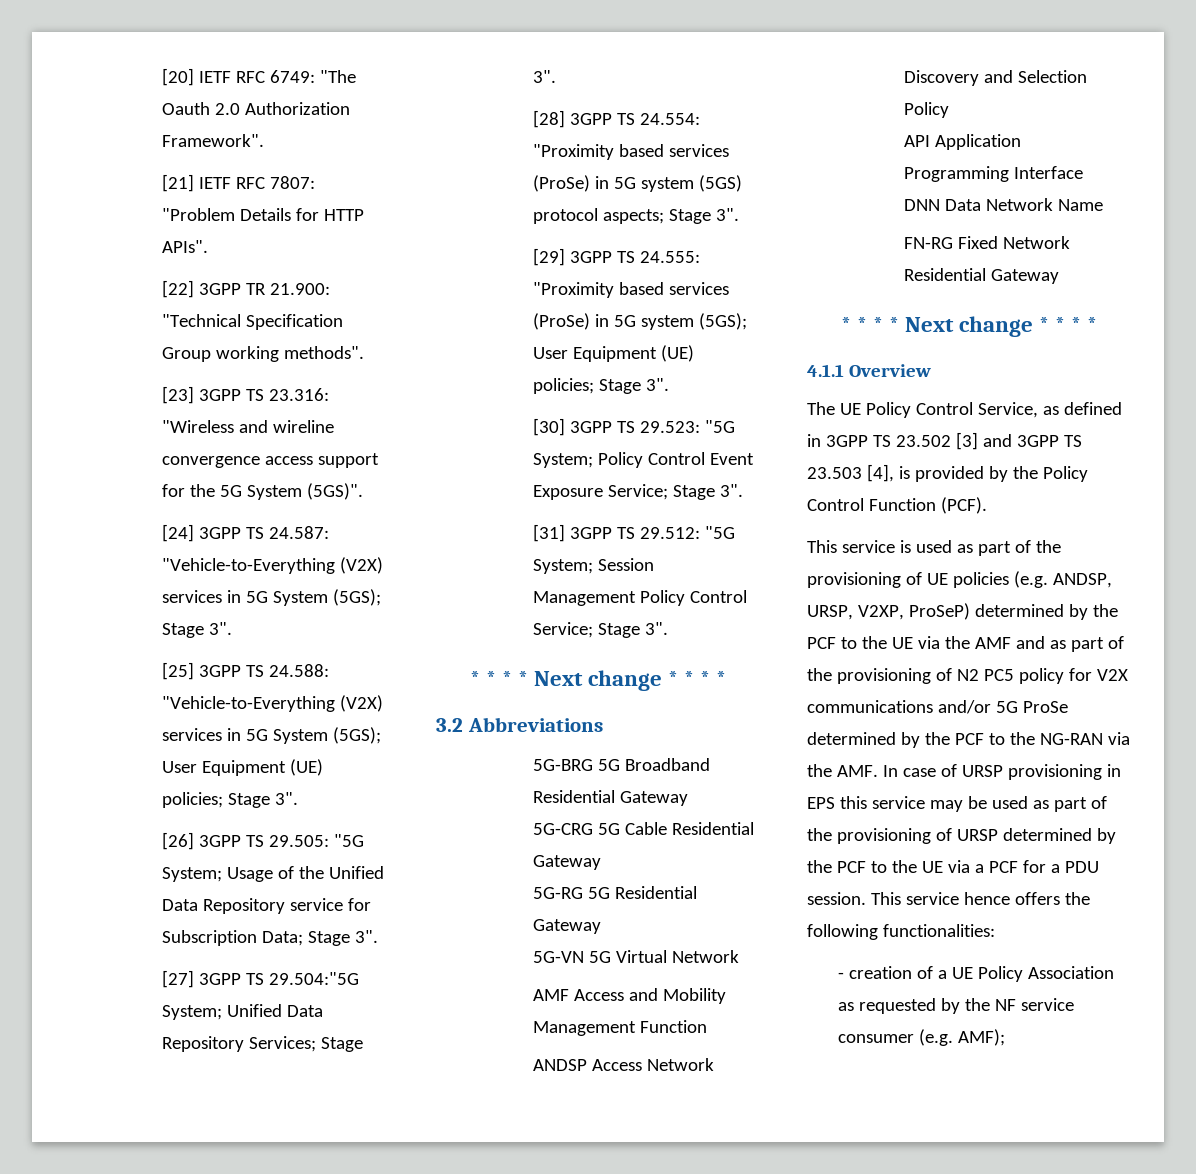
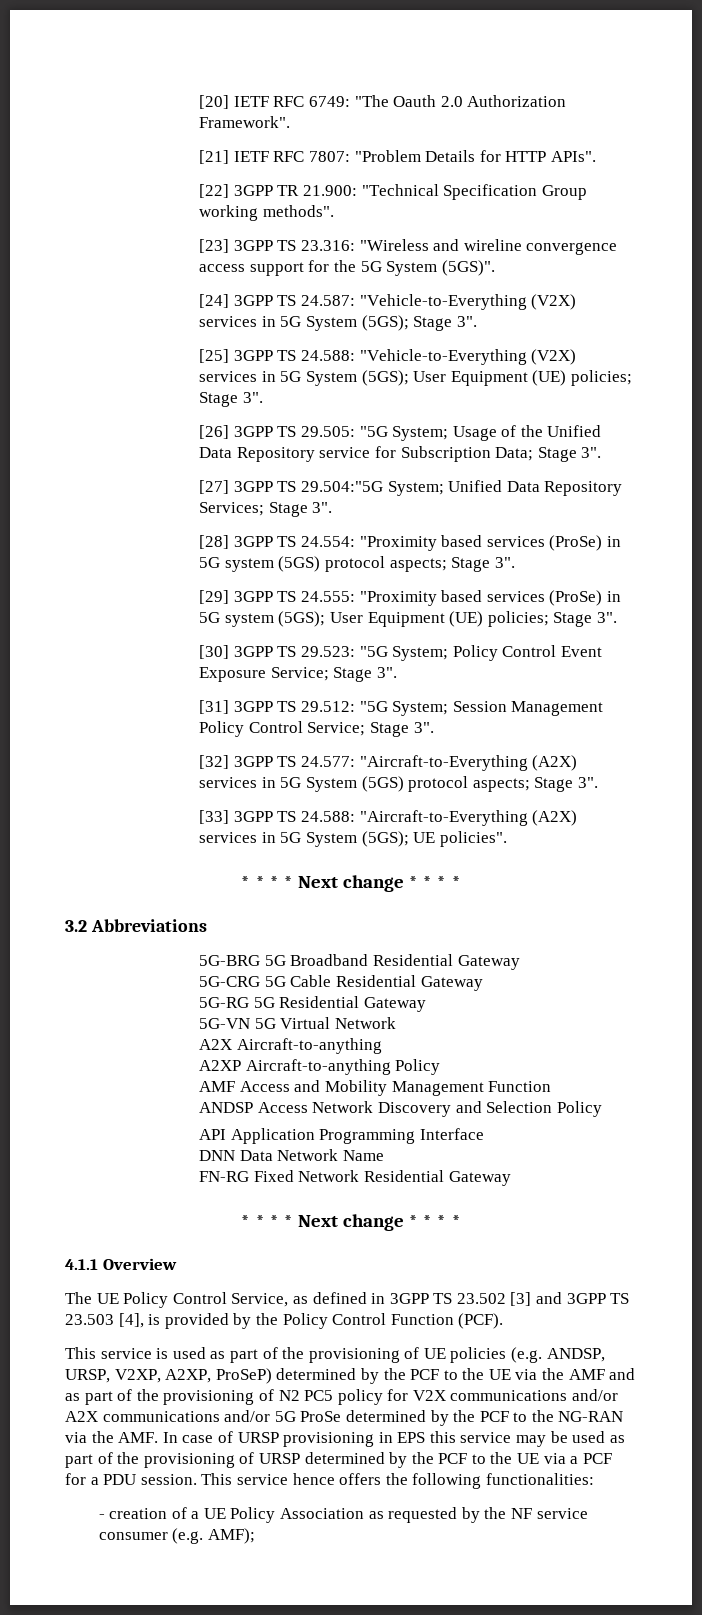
+ [32] 3GPP TS 24.577: "Aircraft-to-Everything (A2X) services in 5G System (5GS) protocol aspects; Stage 3".
+ [33] 3GPP TS 24.588: "Aircraft-to-Everything (A2X) services in 5G System (5GS); UE policies".
+ A2X Aircraft-to-anything
+ A2XP Aircraft-to-anything Policy
- This service is used as part of the provisioning of UE policies (e.g. ANDSP, URSP, V2XP, ProSeP) determined by the PCF to the UE via the AMF and as part of the provisioning of N2 PC5 policy for V2X communications and/or 5G ProSe determined by the PCF to the NG-RAN via the AMF. In case of URSP provisioning in EPS this service may be used as part of the provisioning of URSP determined by the PCF to the UE via a PCF for a PDU session.
+ This service is used as part of the provisioning of UE policies (e.g. ANDSP, URSP, V2XP, A2XP, ProSeP) determined by the PCF to the UE via the AMF and as part of the provisioning of N2 PC5 policy for V2X communications and/or A2X communications and/or 5G ProSe determined by the PCF to the NG-RAN via the AMF. In case of URSP provisioning in EPS this service may be used as part of the provisioning of URSP determined by the PCF to the UE via a PCF for a PDU session.

